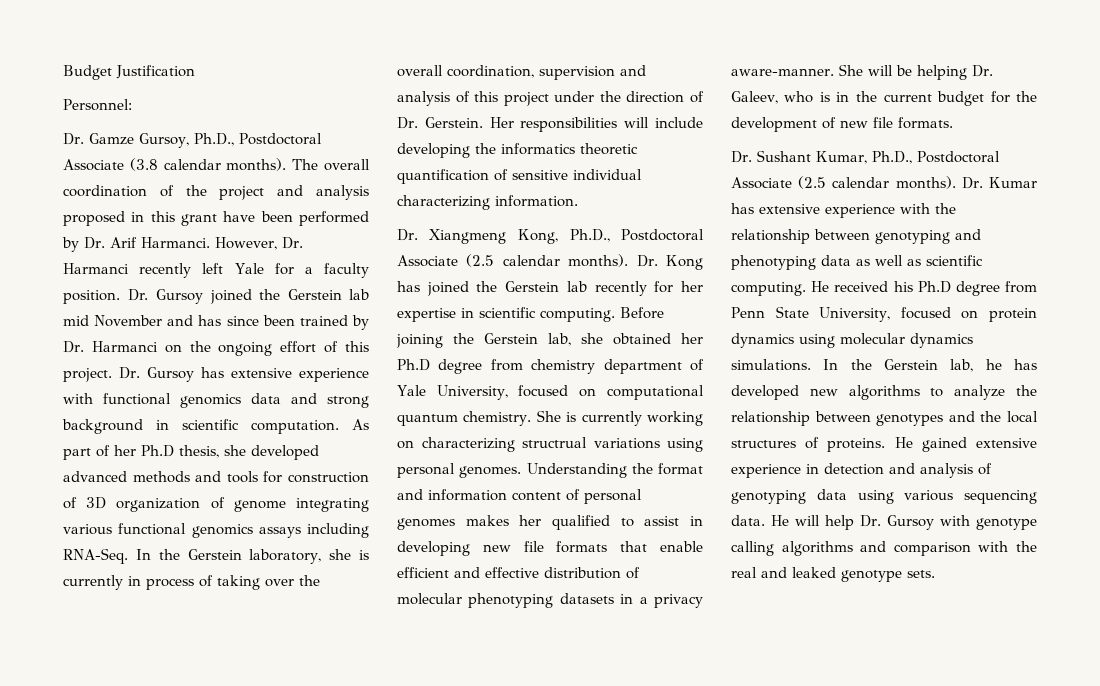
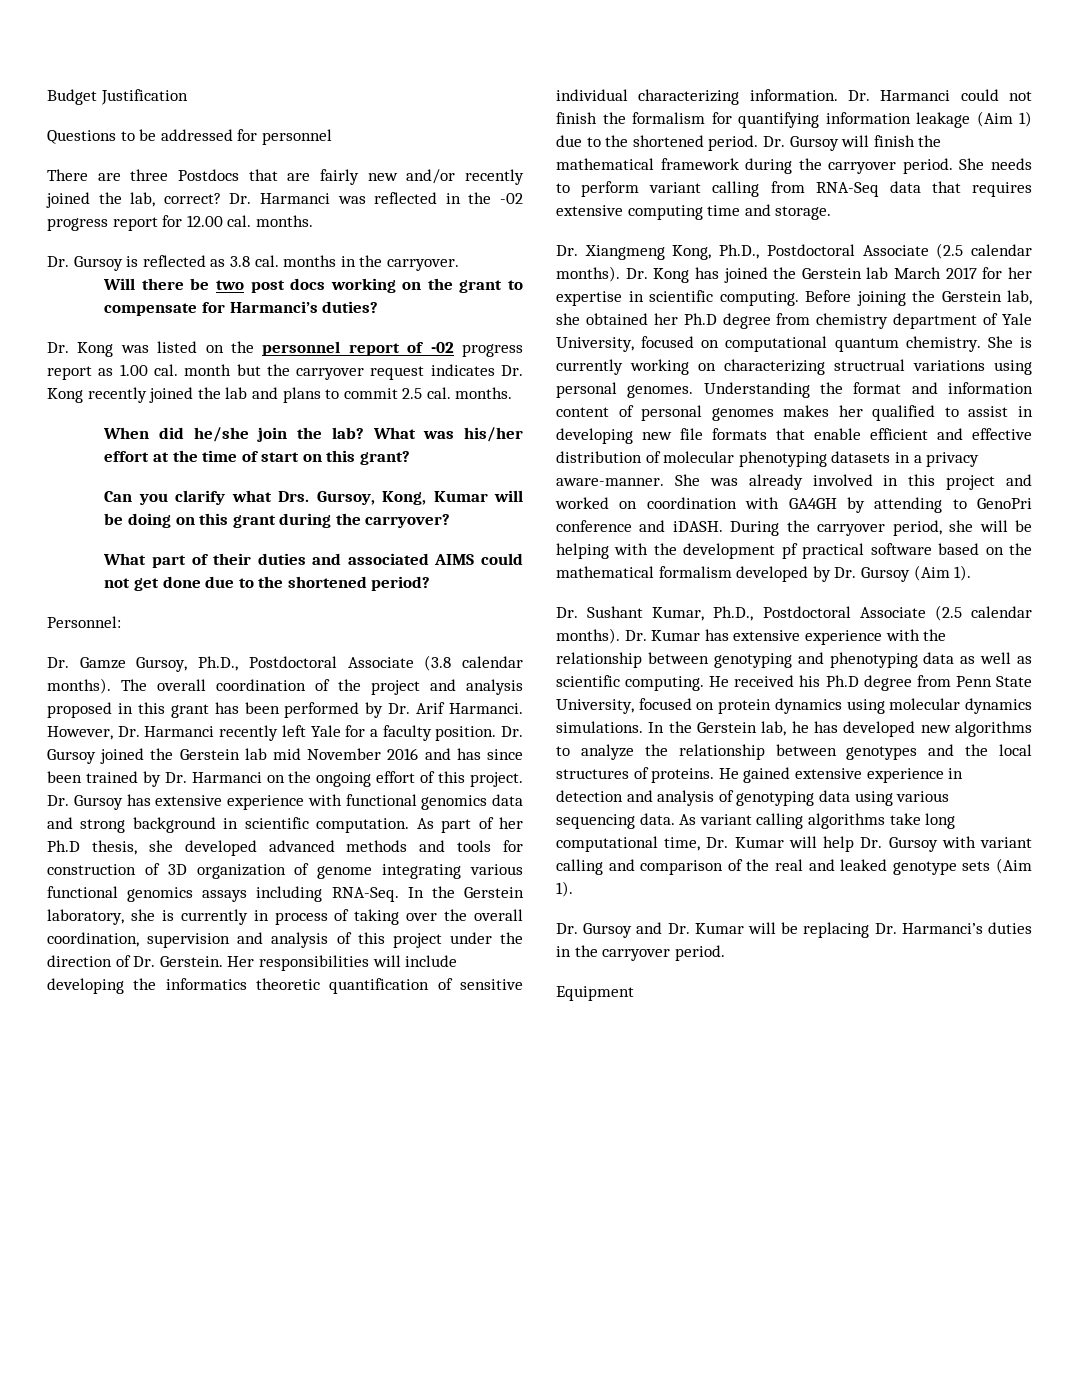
+ Questions to be addressed for personnel
+ There are three Postdocs that are fairly new and/or recently joined the lab, correct? Dr. Harmanci was reflected in the -02 progress report for 12.00 cal. months.
+ Dr. Gursoy is reflected as 3.8 cal. months in the carryover.
+ Will there be two post docs working on the grant to compensate for Harmanci’s duties?
+ Dr. Kong was listed on the personnel report of -02 progress report as 1.00 cal. month but the carryover request indicates Dr. Kong recently joined the lab and plans to commit 2.5 cal. months.
+ When did he/she join the lab? What was his/her effort at the time of start on this grant?
+ Can you clarify what Drs. Gursoy, Kong, Kumar will be doing on this grant during the carryover?
+ What part of their duties and associated AIMS could not get done due to the shortened period?
- The overall coordination of the project and analysis proposed in this grant have been performed by Dr. Arif Harmanci.
+ The overall coordination of the project and analysis proposed in this grant has been performed by Dr. Arif Harmanci.
- Dr. Gursoy joined the Gerstein lab mid November and has since been trained by Dr. Harmanci on the ongoing effort of this project.
+ Dr. Gursoy joined the Gerstein lab mid November 2016 and has since been trained by Dr. Harmanci on the ongoing effort of this project.
+ Dr. Harmanci could not finish the formalism for quantifying information leakage (Aim 1) due to the shortened period. Dr. Gursoy will finish the mathematical framework during the carryover period. She needs to perform variant calling from RNA-Seq data that requires extensive computing time and storage.
- Dr. Kong has joined the Gerstein lab recently for her expertise in scientific computing.
+ Dr. Kong has joined the Gerstein lab March 2017 for her expertise in scientific computing.
- She will be helping Dr. Galeev, who is in the current budget for the development of new file formats.
+ She was already involved in this project and worked on coordination with GA4GH by attending to GenoPri conference and iDASH. During the carryover period, she will be helping with the development pf practical software based on the mathematical formalism developed by Dr. Gursoy (Aim 1).
- He will help Dr. Gursoy with genotype calling algorithms and comparison with the real and leaked genotype sets.
+ As variant calling algorithms take long computational time, Dr. Kumar will help Dr. Gursoy with variant calling and comparison of the real and leaked genotype sets (Aim 1).
+ Dr. Gursoy and Dr. Kumar will be replacing Dr. Harmanci’s duties in the carryover period.
+ Equipment

